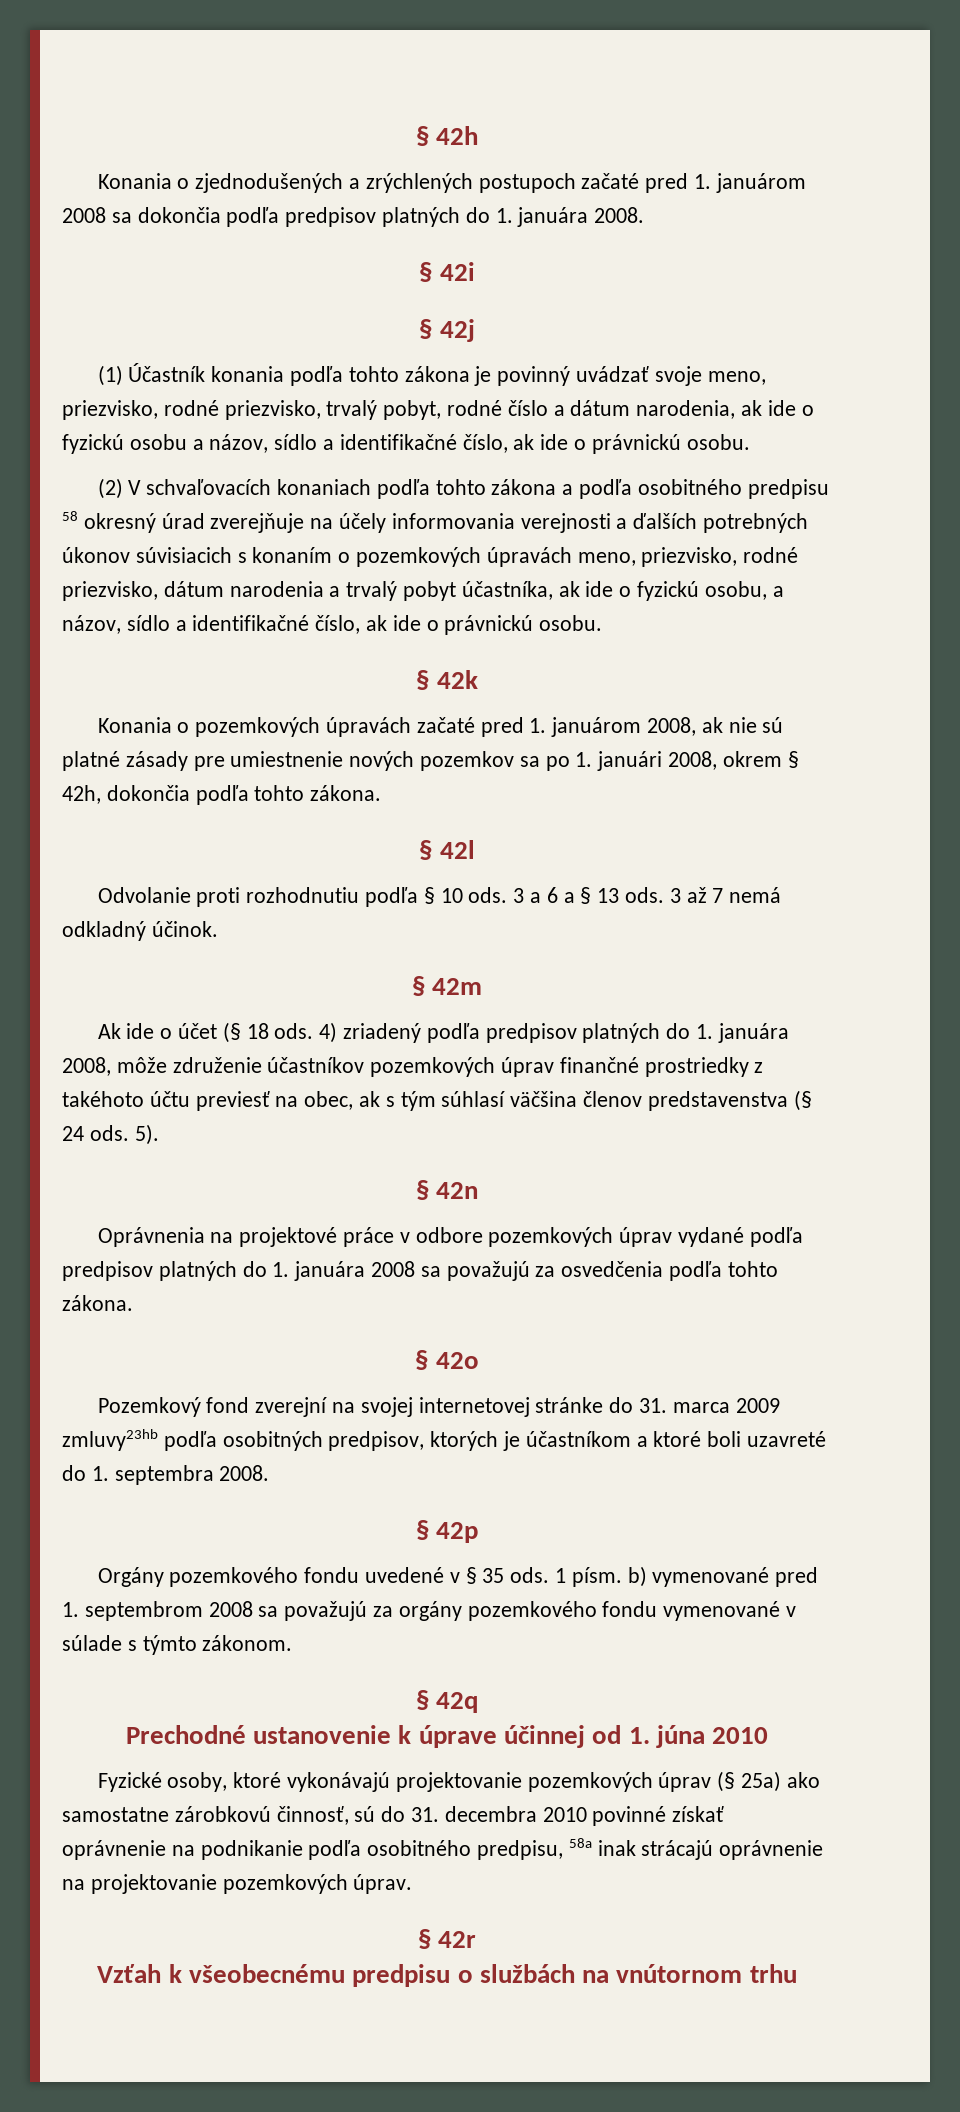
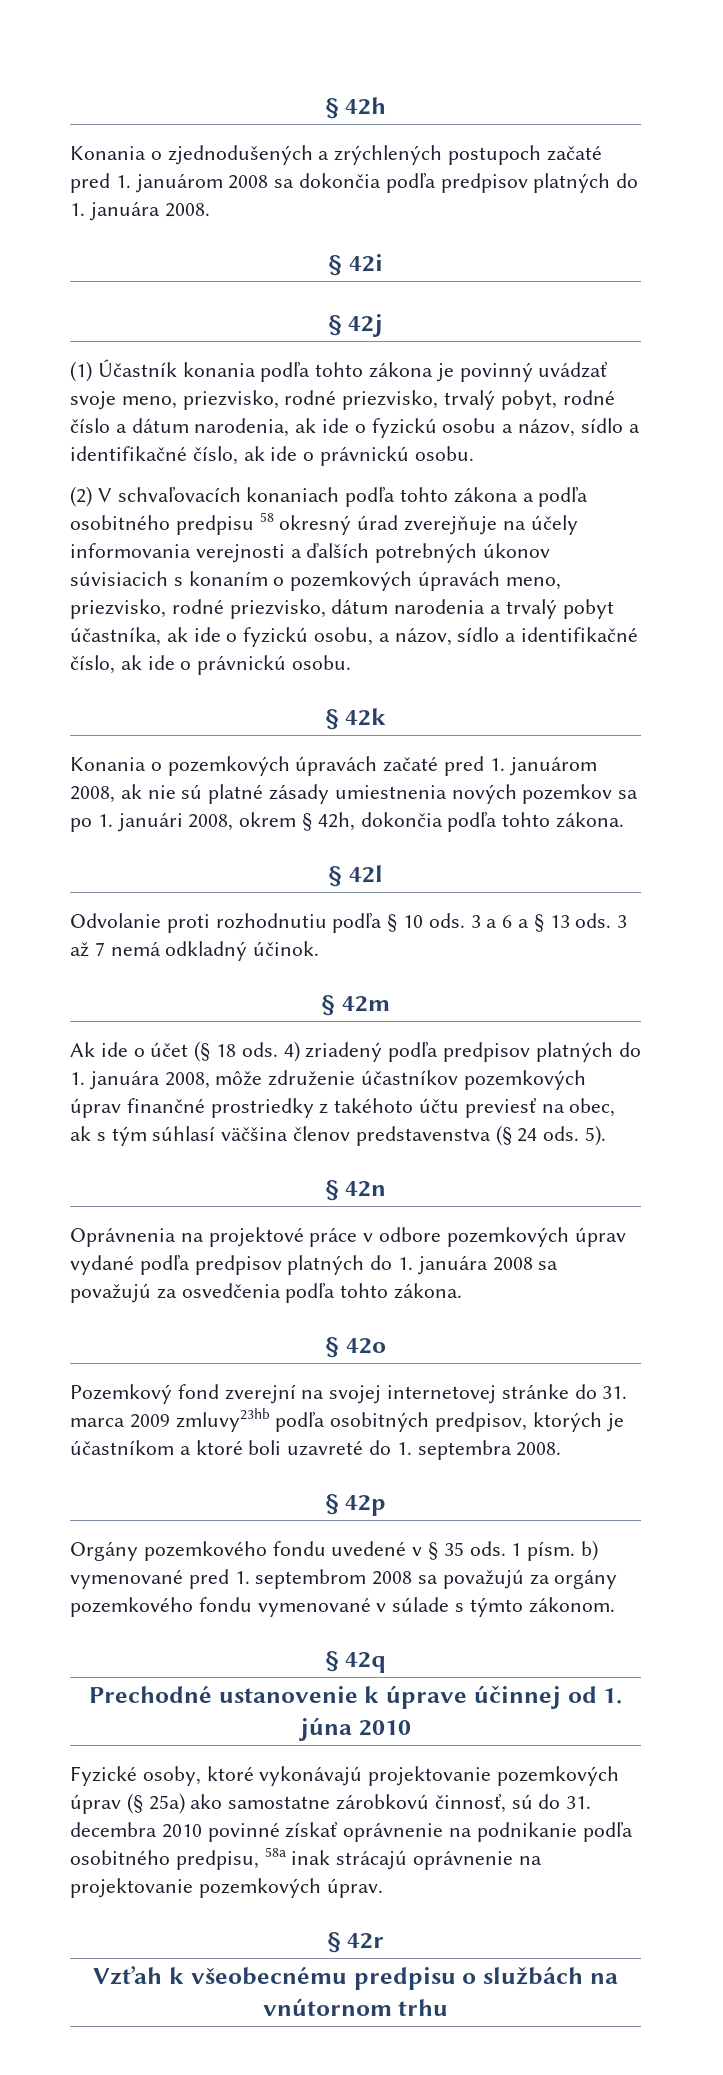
- Konania o pozemkových úpravách začaté pred 1. januárom 2008, ak nie sú platné zásady pre umiestnenie nových pozemkov sa po 1. januári 2008, okrem § 42h, dokončia podľa tohto zákona.
+ Konania o pozemkových úpravách začaté pred 1. januárom 2008, ak nie sú platné zásady umiestnenia nových pozemkov sa po 1. januári 2008, okrem § 42h, dokončia podľa tohto zákona.

